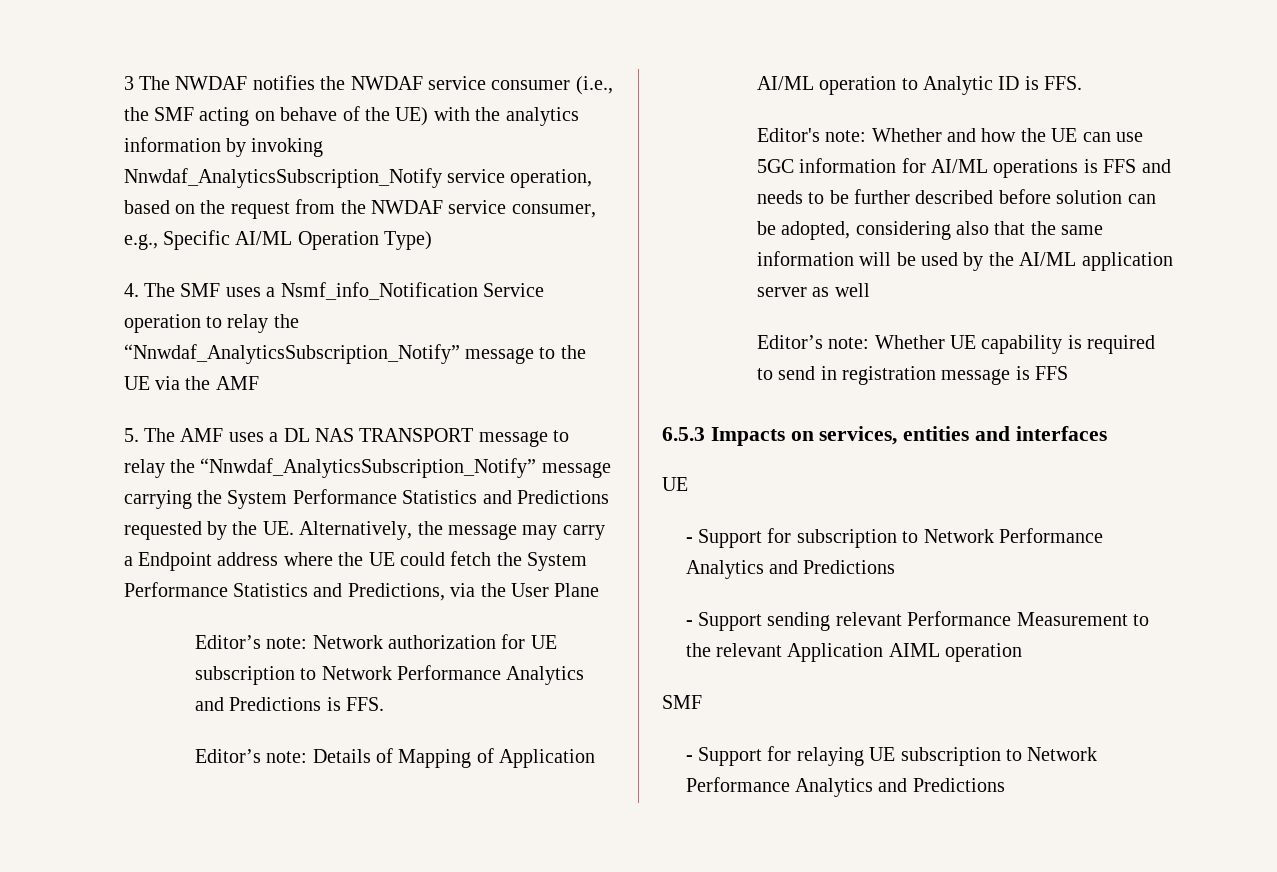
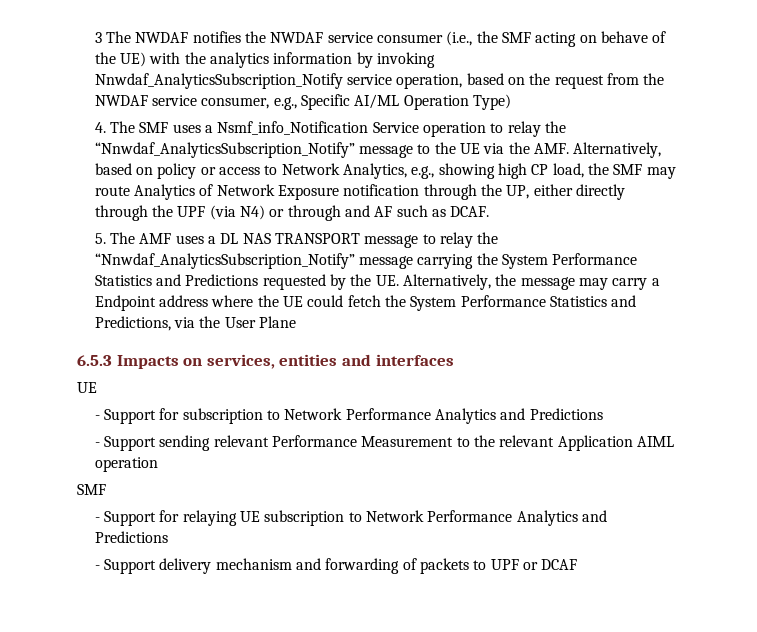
- 4. The SMF uses a Nsmf_info_Notification Service operation to relay the “Nnwdaf_AnalyticsSubscription_Notify” message to the UE via the AMF
+ 4. The SMF uses a Nsmf_info_Notification Service operation to relay the “Nnwdaf_AnalyticsSubscription_Notify” message to the UE via the AMF. Alternatively, based on policy or access to Network Analytics, e.g., showing high CP load, the SMF may route Analytics of Network Exposure notification through the UP, either directly through the UPF (via N4) or through and AF such as DCAF.
- Editor’s note: Network authorization for UE subscription to Network Performance Analytics and Predictions is FFS.
- Editor’s note: Details of Mapping of Application AI/ML operation to Analytic ID is FFS.
- Editor's note: Whether and how the UE can use 5GC information for AI/ML operations is FFS and needs to be further described before solution can be adopted, considering also that the same information will be used by the AI/ML application server as well
- Editor’s note: Whether UE capability is required to send in registration message is FFS
+ - Support delivery mechanism and forwarding of packets to UPF or DCAF

